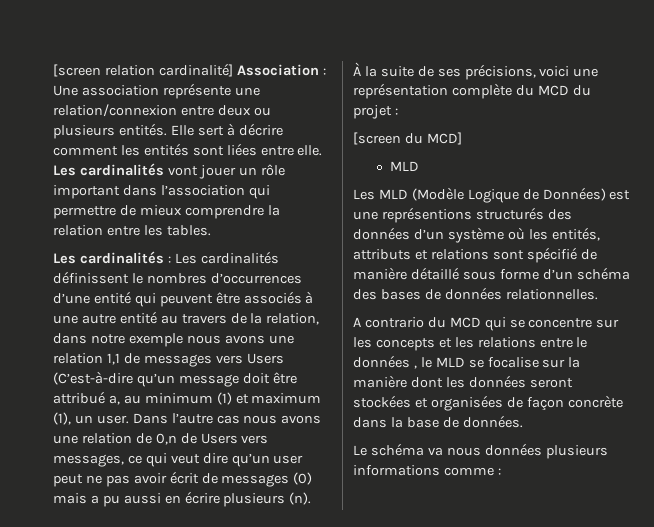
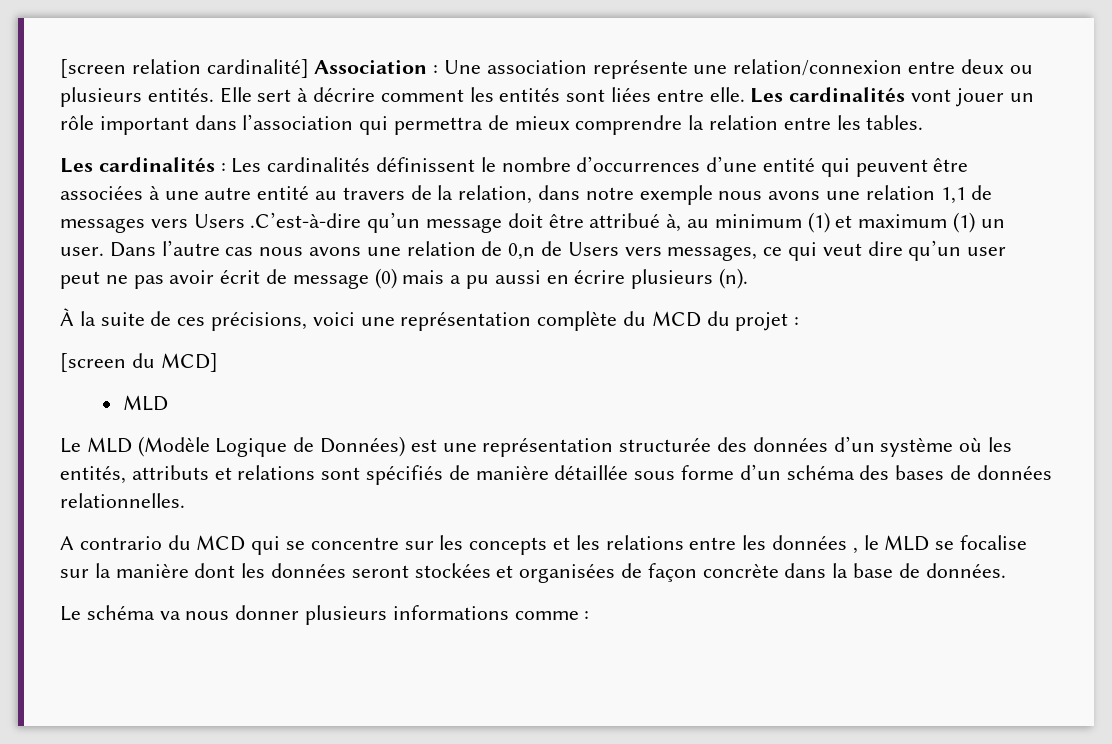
- Les cardinalités vont jouer un rôle important dans l’association qui permettre de mieux comprendre la relation entre les tables.
+ Les cardinalités vont jouer un rôle important dans l’association qui permettra de mieux comprendre la relation entre les tables.
- Les cardinalités : Les cardinalités définissent le nombres d’occurrences d’une entité qui peuvent être associés à une autre entité au travers de la relation, dans notre exemple nous avons une relation 1,1 de messages vers Users (C’est-à-dire qu’un message doit être attribué a, au minimum (1) et maximum (1), un user.
+ Les cardinalités : Les cardinalités définissent le nombre d’occurrences d’une entité qui peuvent être associées à une autre entité au travers de la relation, dans notre exemple nous avons une relation 1,1 de messages vers Users .C’est-à-dire qu’un message doit être attribué à, au minimum (1) et maximum (1) un user.
- Dans l’autre cas nous avons une relation de 0,n de Users vers messages, ce qui veut dire qu’un user peut ne pas avoir écrit de messages (0) mais a pu aussi en écrire plusieurs (n).
+ Dans l’autre cas nous avons une relation de 0,n de Users vers messages, ce qui veut dire qu’un user peut ne pas avoir écrit de message (0) mais a pu aussi en écrire plusieurs (n).
- À la suite de ses précisions, voici une représentation complète du MCD du projet :
+ À la suite de ces précisions, voici une représentation complète du MCD du projet :
- Les MLD (Modèle Logique de Données) est une représentions structurés des données d’un système où les entités, attributs et relations sont spécifié de manière détaillé sous forme d’un schéma des bases de données relationnelles.
+ Le MLD (Modèle Logique de Données) est une représentation structurée des données d’un système où les entités, attributs et relations sont spécifiés de manière détaillée sous forme d’un schéma des bases de données relationnelles.
- A contrario du MCD qui se concentre sur les concepts et les relations entre le données , le MLD se focalise sur la manière dont les données seront stockées et organisées de façon concrète dans la base de données.
+ A contrario du MCD qui se concentre sur les concepts et les relations entre les données , le MLD se focalise sur la manière dont les données seront stockées et organisées de façon concrète dans la base de données.
- Le schéma va nous données plusieurs informations comme :
+ Le schéma va nous donner plusieurs informations comme :

